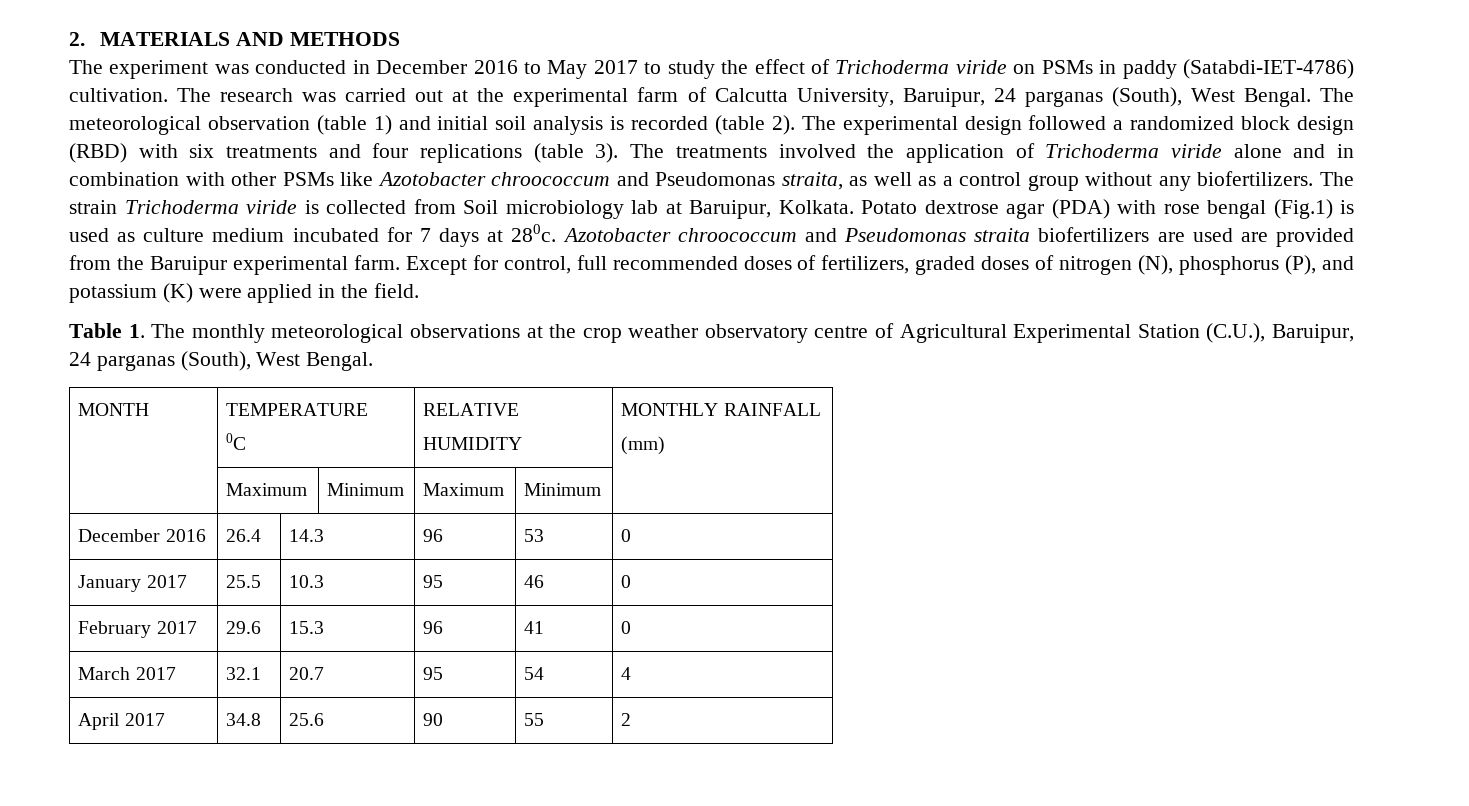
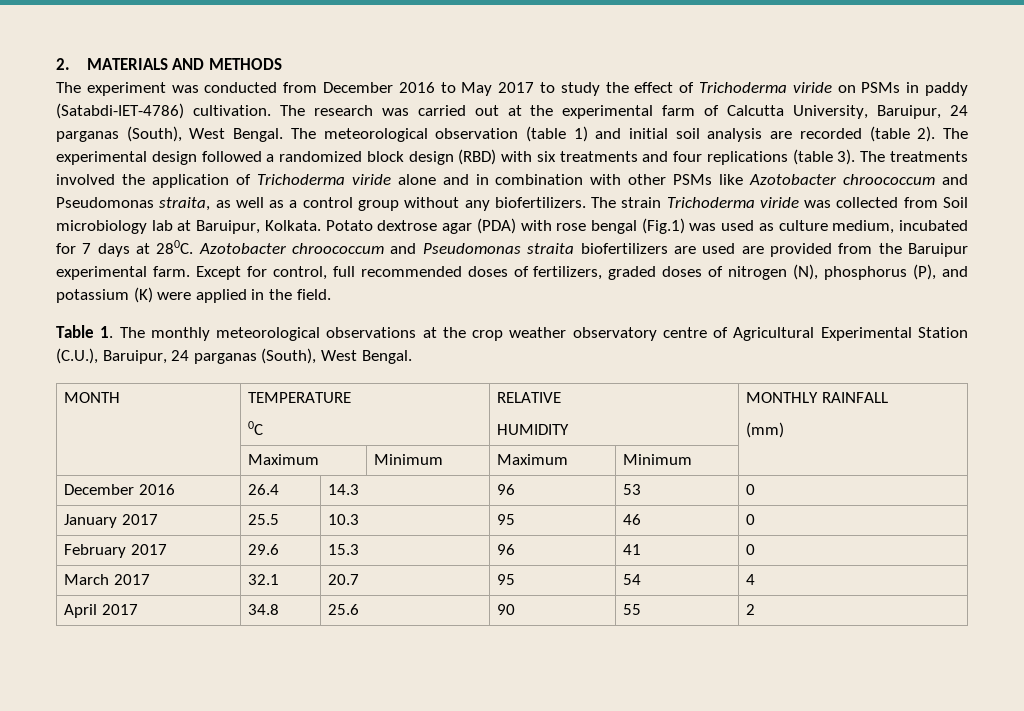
- The experiment was conducted in December 2016 to May 2017 to study the effect of Trichoderma viride on PSMs in paddy (Satabdi-IET-4786) cultivation.
+ The experiment was conducted from December 2016 to May 2017 to study the effect of Trichoderma viride on PSMs in paddy (Satabdi-IET-4786) cultivation.
- The meteorological observation (table 1) and initial soil analysis is recorded (table 2).
+ The meteorological observation (table 1) and initial soil analysis are recorded (table 2).
- The strain Trichoderma viride is collected from Soil microbiology lab at Baruipur, Kolkata.
+ The strain Trichoderma viride was collected from Soil microbiology lab at Baruipur, Kolkata.
- Potato dextrose agar (PDA) with rose bengal (Fig.1) is used as culture medium incubated for 7 days at 280c.
+ Potato dextrose agar (PDA) with rose bengal (Fig.1) was used as culture medium, incubated for 7 days at 280C.

